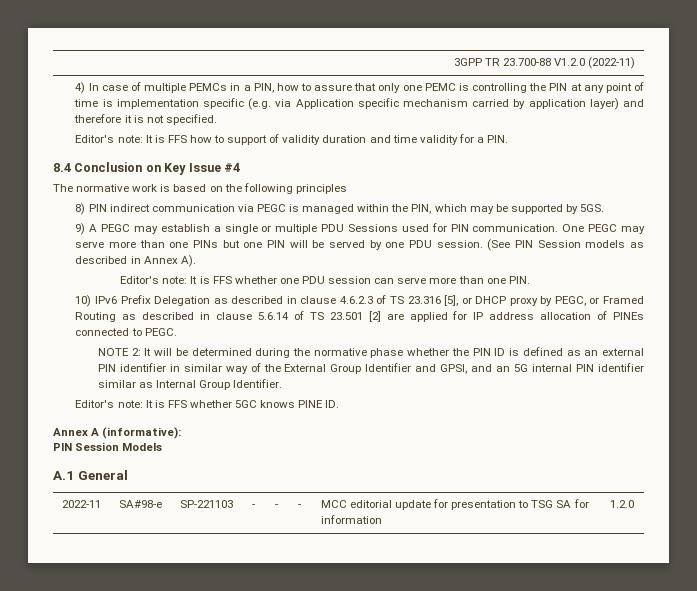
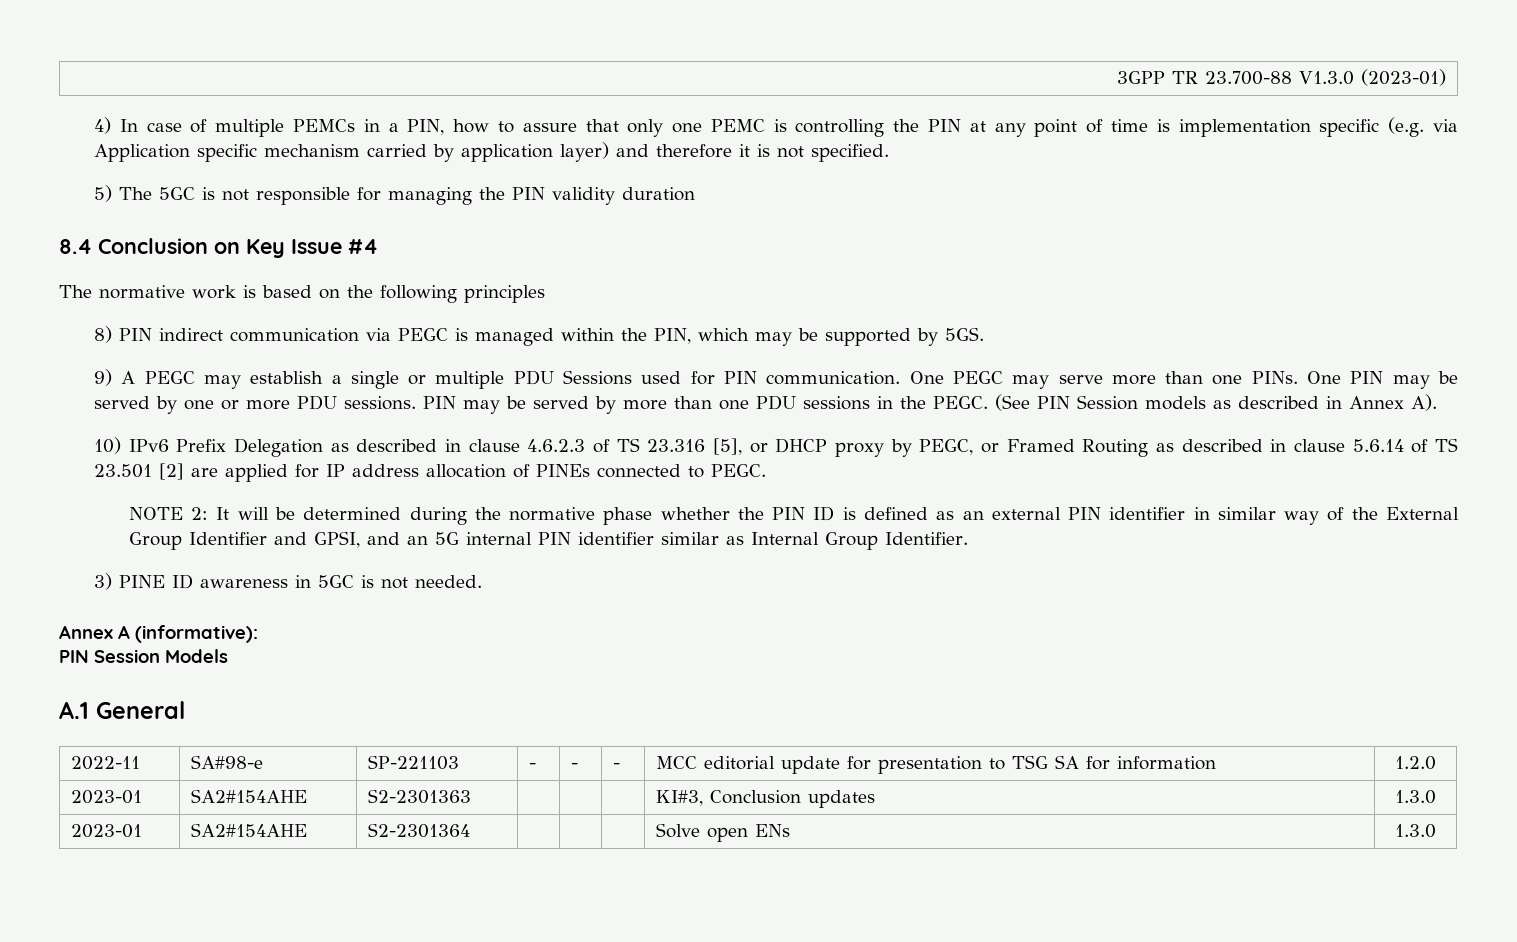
- 3GPP TR 23.700-88 V1.2.0 (2022-11)
+ 3GPP TR 23.700-88 V1.3.0 (2023-01)
- Editor's note: It is FFS how to support of validity duration and time validity for a PIN.
+ 5) The 5GC is not responsible for managing the PIN validity duration
- One PEGC may serve more than one PINs but one PIN will be served by one PDU session.
+ One PEGC may serve more than one PINs. One PIN may be served by one or more PDU sessions. PIN may be served by more than one PDU sessions in the PEGC.
- Editor's note: It is FFS whether one PDU session can serve more than one PIN.
- Editor's note: It is FFS whether 5GC knows PINE ID.
+ 3) PINE ID awareness in 5GC is not needed.
+ 2023-01 | SA2#154AHE | S2-2301363 | | | | KI#3, Conclusion updates | 1.3.0
+ 2023-01 | SA2#154AHE | S2-2301364 | | | | Solve open ENs | 1.3.0

